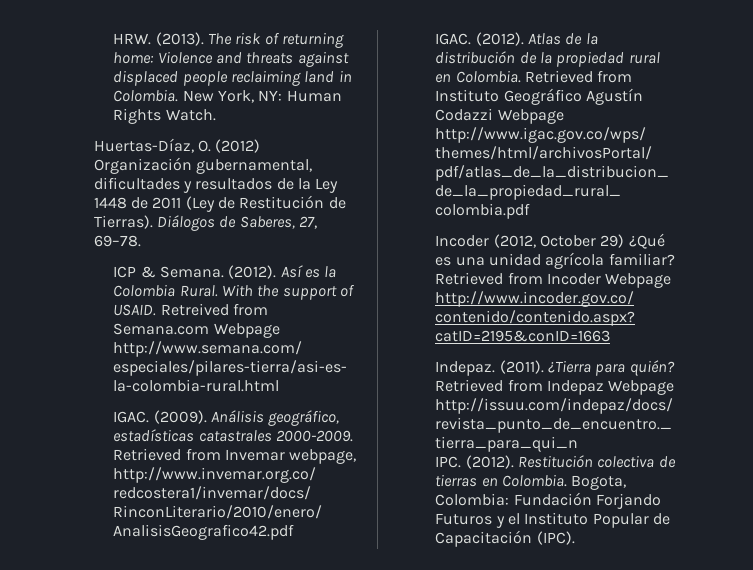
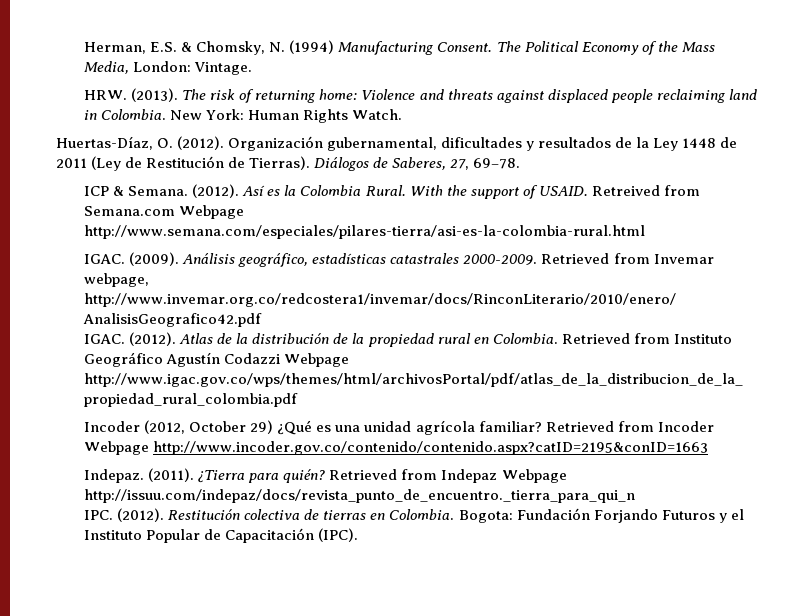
+ Herman, E.S. & Chomsky, N. (1994) Manufacturing Consent. The Political Economy of the Mass Media, London: Vintage.
- New York, NY: Human Rights Watch.
+ New York: Human Rights Watch.
- Huertas-Díaz, O. (2012) Organización gubernamental, dificultades y resultados de la Ley 1448 de 2011 (Ley de Restitución de Tierras).
+ Huertas-Díaz, O. (2012). Organización gubernamental, dificultades y resultados de la Ley 1448 de 2011 (Ley de Restitución de Tierras).
- Bogota, Colombia: Fundación Forjando Futuros y el Instituto Popular de Capacitación (IPC).
+ Bogota: Fundación Forjando Futuros y el Instituto Popular de Capacitación (IPC).

